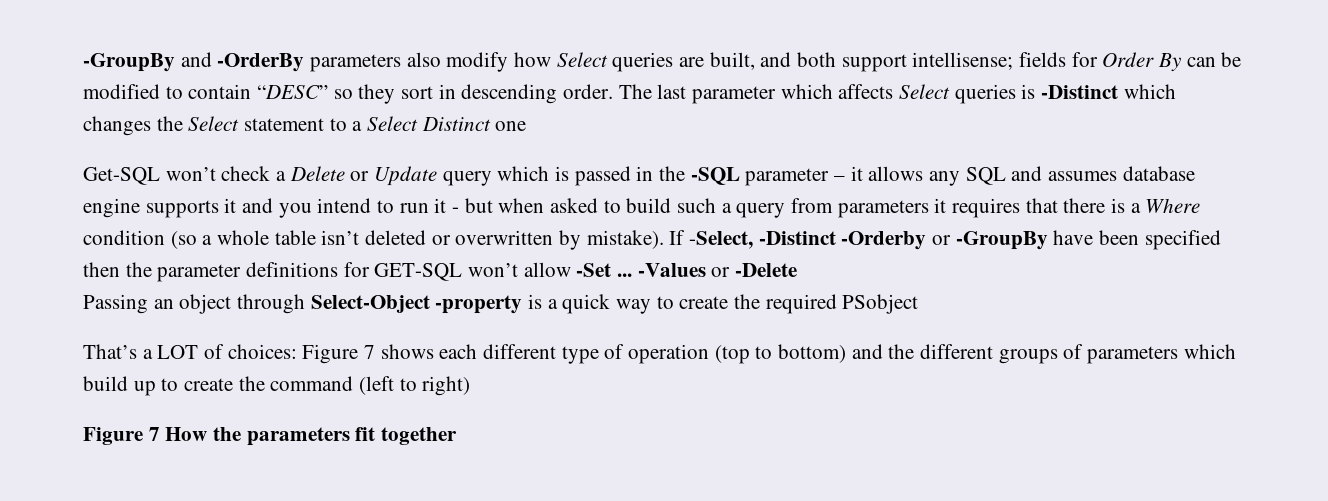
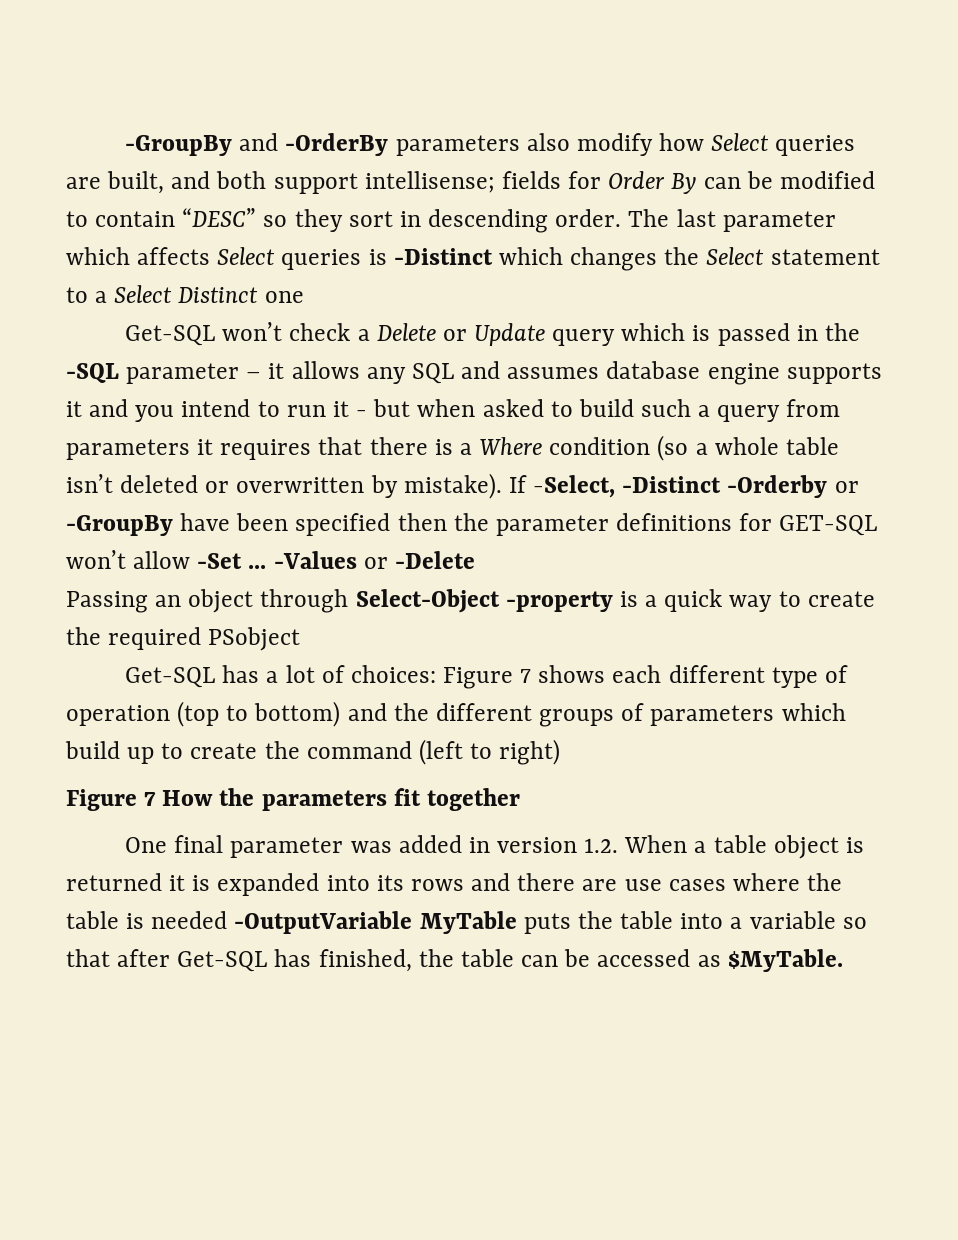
- That’s a LOT of choices: Figure 7 shows each different type of operation (top to bottom) and the different groups of parameters which build up to create the command (left to right)
+ Get-SQL has a lot of choices: Figure 7 shows each different type of operation (top to bottom) and the different groups of parameters which build up to create the command (left to right)
+ One final parameter was added in version 1.2. When a table object is returned it is expanded into its rows and there are use cases where the table is needed -OutputVariable MyTable puts the table into a variable so that after Get-SQL has finished, the table can be accessed as $MyTable.

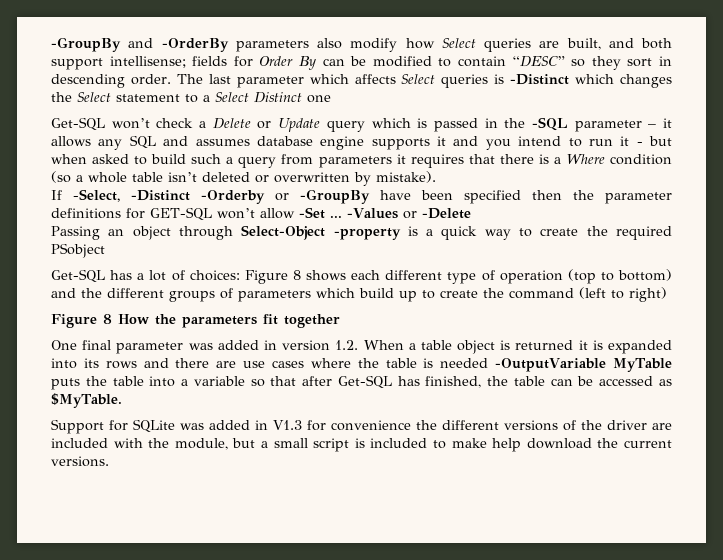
- Get-SQL won’t check a Delete or Update query which is passed in the -SQL parameter – it allows any SQL and assumes database engine supports it and you intend to run it - but when asked to build such a query from parameters it requires that there is a Where condition (so a whole table isn’t deleted or overwritten by mistake). If -Select, -Distinct -Orderby or -GroupBy have been specified then the parameter definitions for GET-SQL won’t allow -Set ...
+ Get-SQL won’t check a Delete or Update query which is passed in the -SQL parameter – it allows any SQL and assumes database engine supports it and you intend to run it - but when asked to build such a query from parameters it requires that there is a Where condition (so a whole table isn’t deleted or overwritten by mistake).
+ If -Select, -Distinct -Orderby or -GroupBy have been specified then the parameter definitions for GET-SQL won’t allow -Set ...
- Get-SQL has a lot of choices: Figure 7 shows each different type of operation (top to bottom) and the different groups of parameters which build up to create the command (left to right)
+ Get-SQL has a lot of choices: Figure 8 shows each different type of operation (top to bottom) and the different groups of parameters which build up to create the command (left to right)
- Figure 7 How the parameters fit together
+ Figure 8 How the parameters fit together
+ Support for SQLite was added in V1.3 for convenience the different versions of the driver are included with the module, but a small script is included to make help download the current versions.

